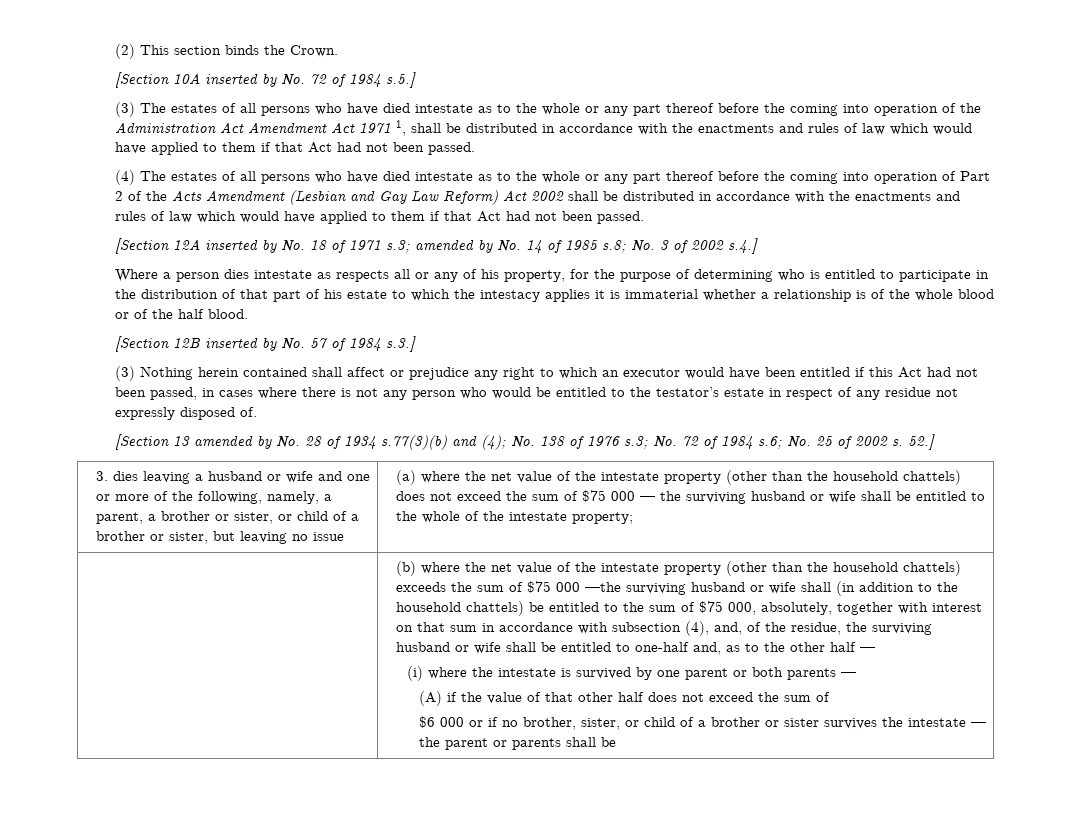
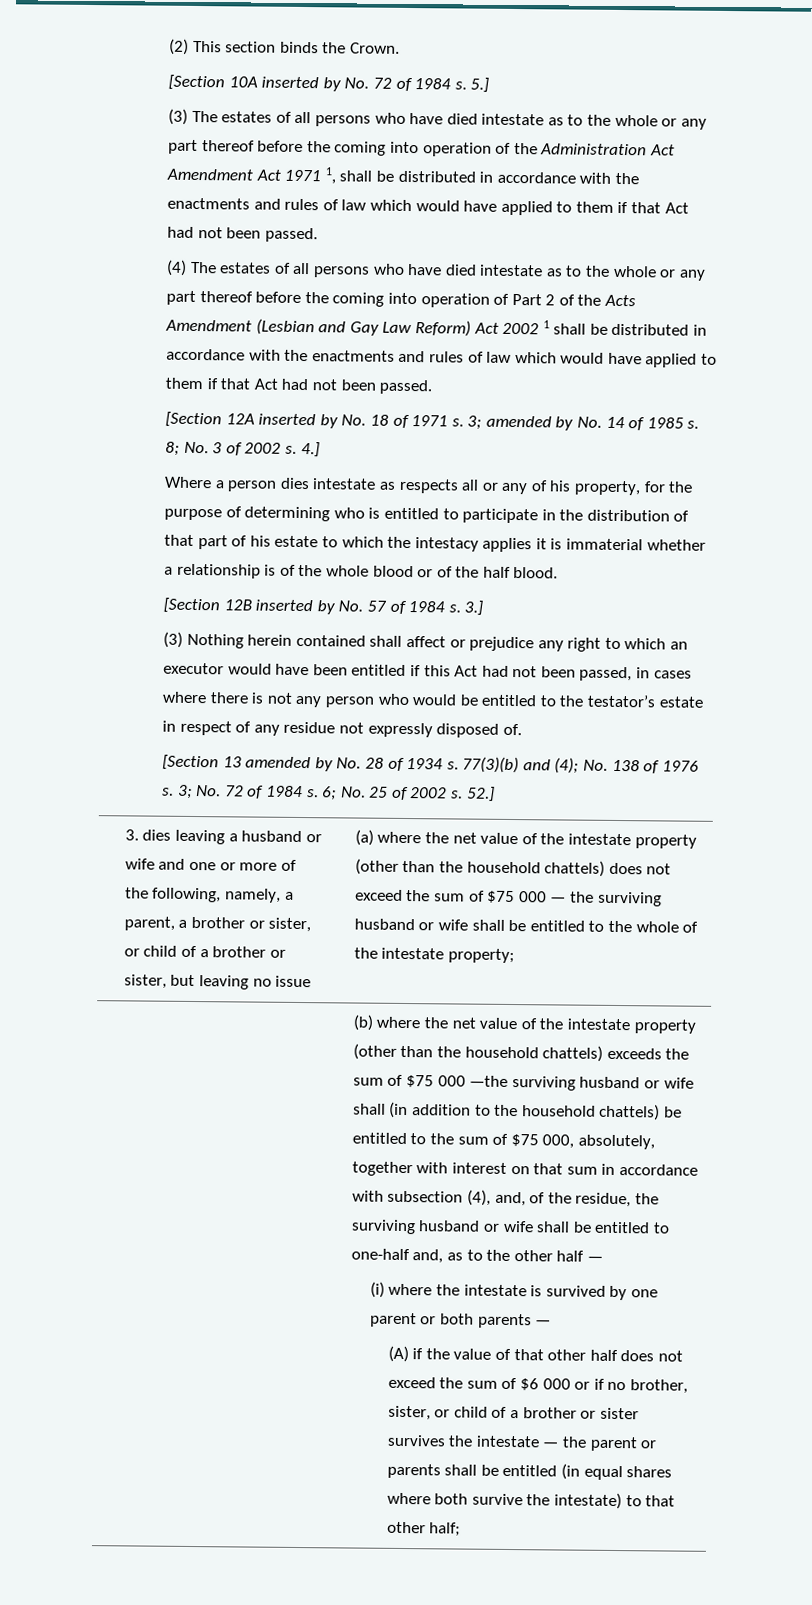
- [Section 10A inserted by No. 72 of 1984 s.5.]
+ [Section 10A inserted by No. 72 of 1984 s. 5.]
- (4) The estates of all persons who have died intestate as to the whole or any part thereof before the coming into operation of Part 2 of the Acts Amendment (Lesbian and Gay Law Reform) Act 2002 shall be distributed in accordance with the enactments and rules of law which would have applied to them if that Act had not been passed.
+ (4) The estates of all persons who have died intestate as to the whole or any part thereof before the coming into operation of Part 2 of the Acts Amendment (Lesbian and Gay Law Reform) Act 2002 1 shall be distributed in accordance with the enactments and rules of law which would have applied to them if that Act had not been passed.
- [Section 12A inserted by No. 18 of 1971 s.3; amended by No. 14 of 1985 s.8; No. 3 of 2002 s.4.]
+ [Section 12A inserted by No. 18 of 1971 s. 3; amended by No. 14 of 1985 s. 8; No. 3 of 2002 s. 4.]
- [Section 12B inserted by No. 57 of 1984 s.3.]
+ [Section 12B inserted by No. 57 of 1984 s. 3.]
- [Section 13 amended by No. 28 of 1934 s.77(3)(b) and (4); No. 138 of 1976 s.3; No. 72 of 1984 s.6; No. 25 of 2002 s.
+ [Section 13 amended by No. 28 of 1934 s. 77(3)(b) and (4); No. 138 of 1976 s. 3; No. 72 of 1984 s. 6; No. 25 of 2002 s.
- (A) if the value of that other half does not exceed the sum of
- $6 000 or if no brother, sister, or child of a brother or sister survives the intestate — the parent or parents shall be
+ (A) if the value of that other half does not exceed the sum of $6 000 or if no brother, sister, or child of a brother or sister survives the intestate — the parent or parents shall be entitled (in equal shares where both survive the intestate) to that other half;

